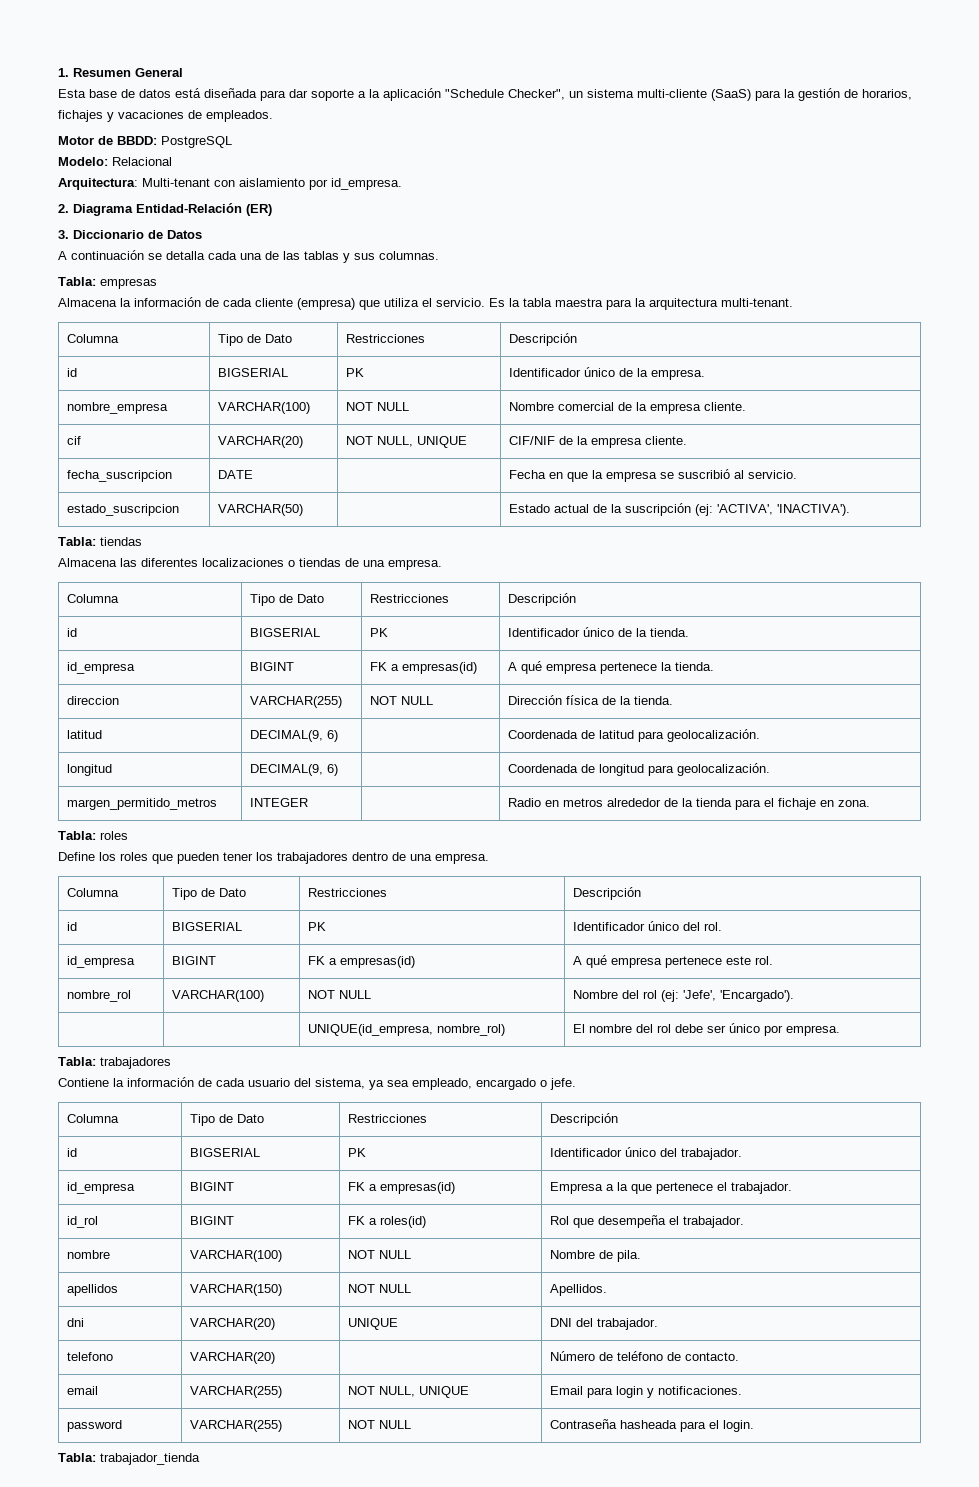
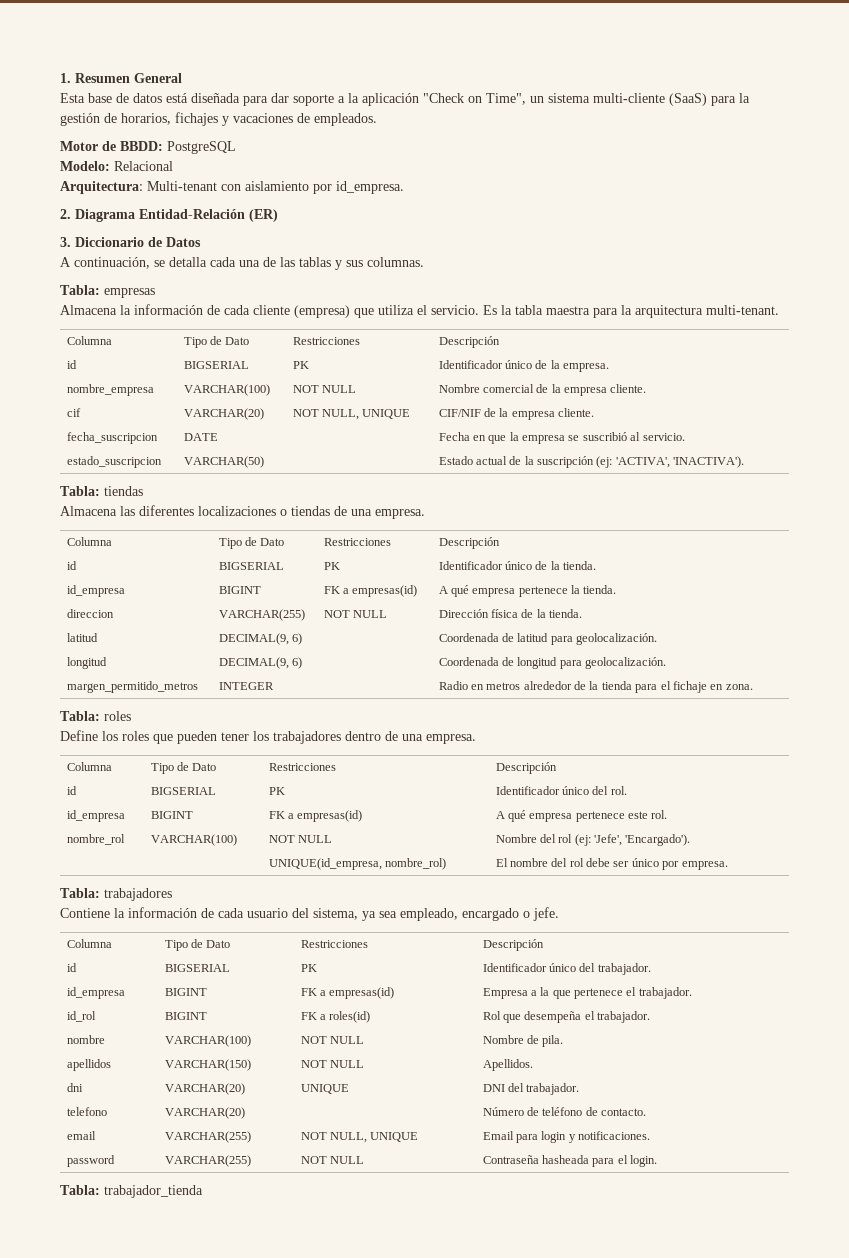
- Esta base de datos está diseñada para dar soporte a la aplicación "Schedule Checker", un sistema multi-cliente (SaaS) para la gestión de horarios, fichajes y vacaciones de empleados.
+ Esta base de datos está diseñada para dar soporte a la aplicación "Check on Time", un sistema multi-cliente (SaaS) para la gestión de horarios, fichajes y vacaciones de empleados.
- A continuación se detalla cada una de las tablas y sus columnas.
+ A continuación, se detalla cada una de las tablas y sus columnas.

